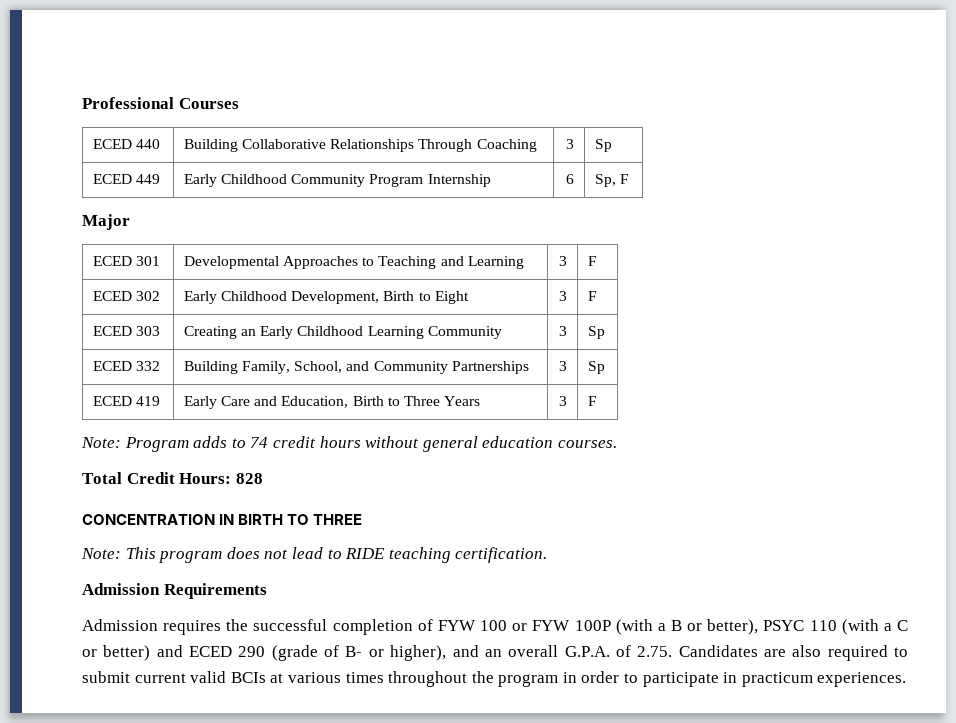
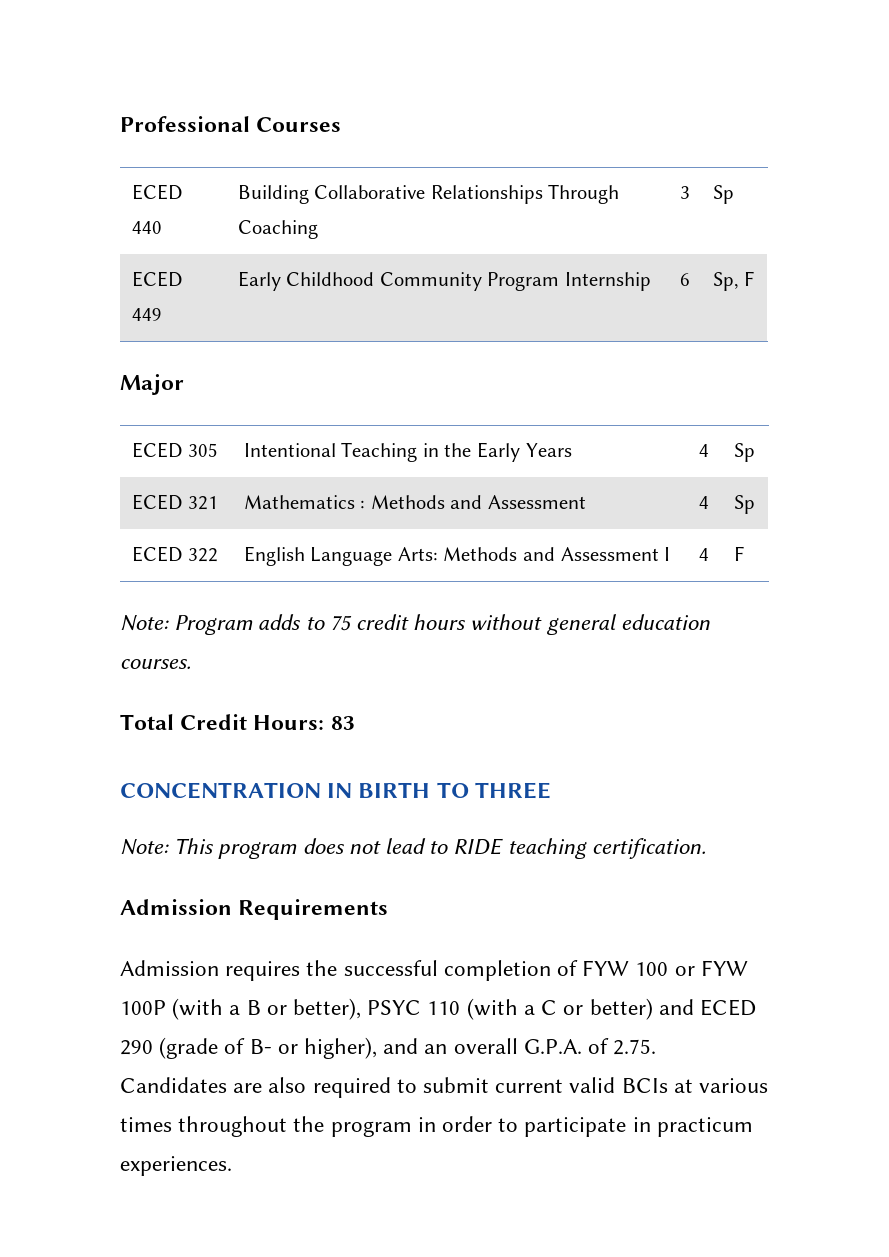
- ECED 301 | Developmental Approaches to Teaching and Learning | 3 | F
- ECED 302 | Early Childhood Development, Birth to Eight | 3 | F
- ECED 303 | Creating an Early Childhood Learning Community | 3 | Sp
- ECED 332 | Building Family, School, and Community Partnerships | 3 | Sp
- ECED 419 | Early Care and Education, Birth to Three Years | 3 | F
+ ECED 305 | Intentional Teaching in the Early Years | 4 | Sp
+ ECED 321 | Mathematics : Methods and Assessment | 4 | Sp
+ ECED 322 | English Language Arts: Methods and Assessment I | 4 | F
- Note: Program adds to 74 credit hours without general education courses.
+ Note: Program adds to 75 credit hours without general education courses.
- Total Credit Hours: 828
+ Total Credit Hours: 83

